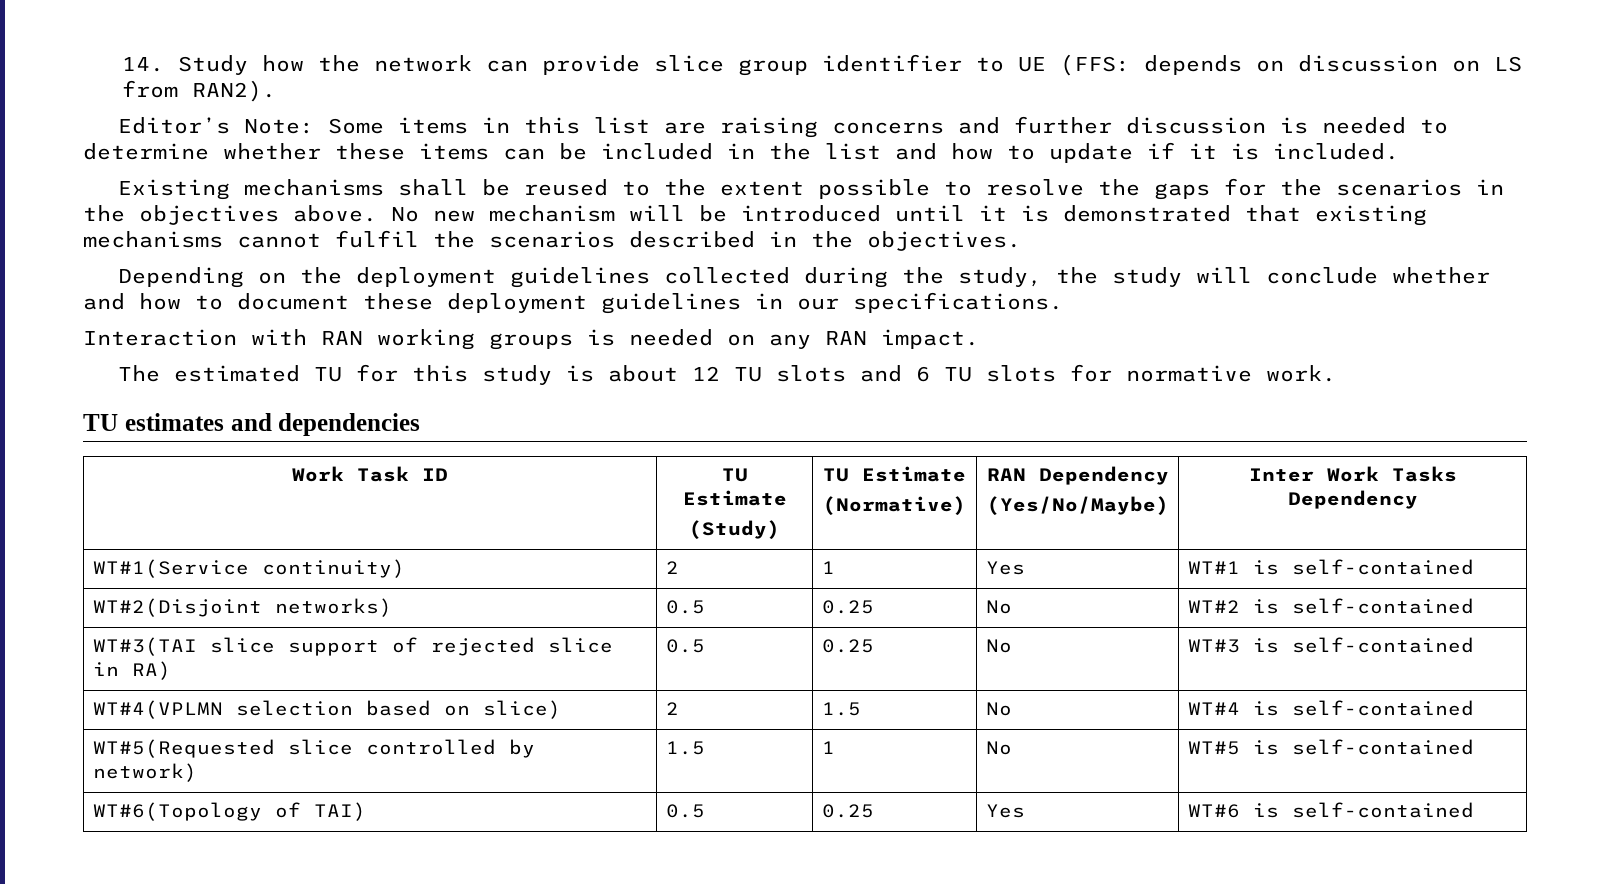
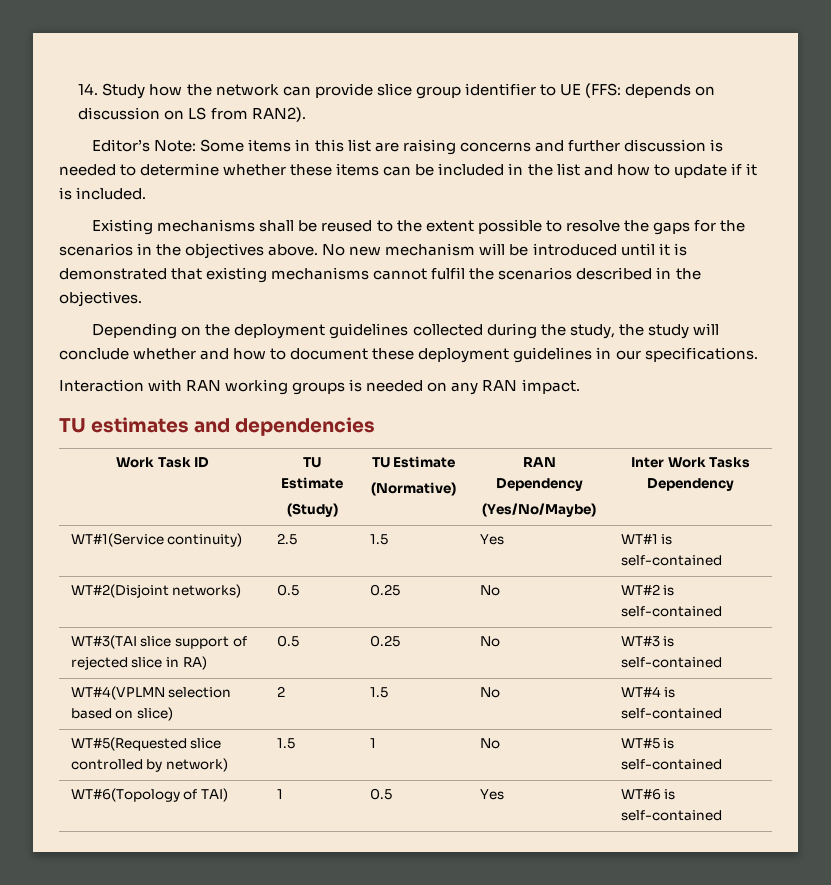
- The estimated TU for this study is about 12 TU slots and 6 TU slots for normative work.
- WT#1(Service continuity) | 2 | 1 | Yes | WT#1 is self-contained
+ WT#1(Service continuity) | 2.5 | 1.5 | Yes | WT#1 is self-contained
- WT#6(Topology of TAI) | 0.5 | 0.25 | Yes | WT#6 is self-contained
+ WT#6(Topology of TAI) | 1 | 0.5 | Yes | WT#6 is self-contained

